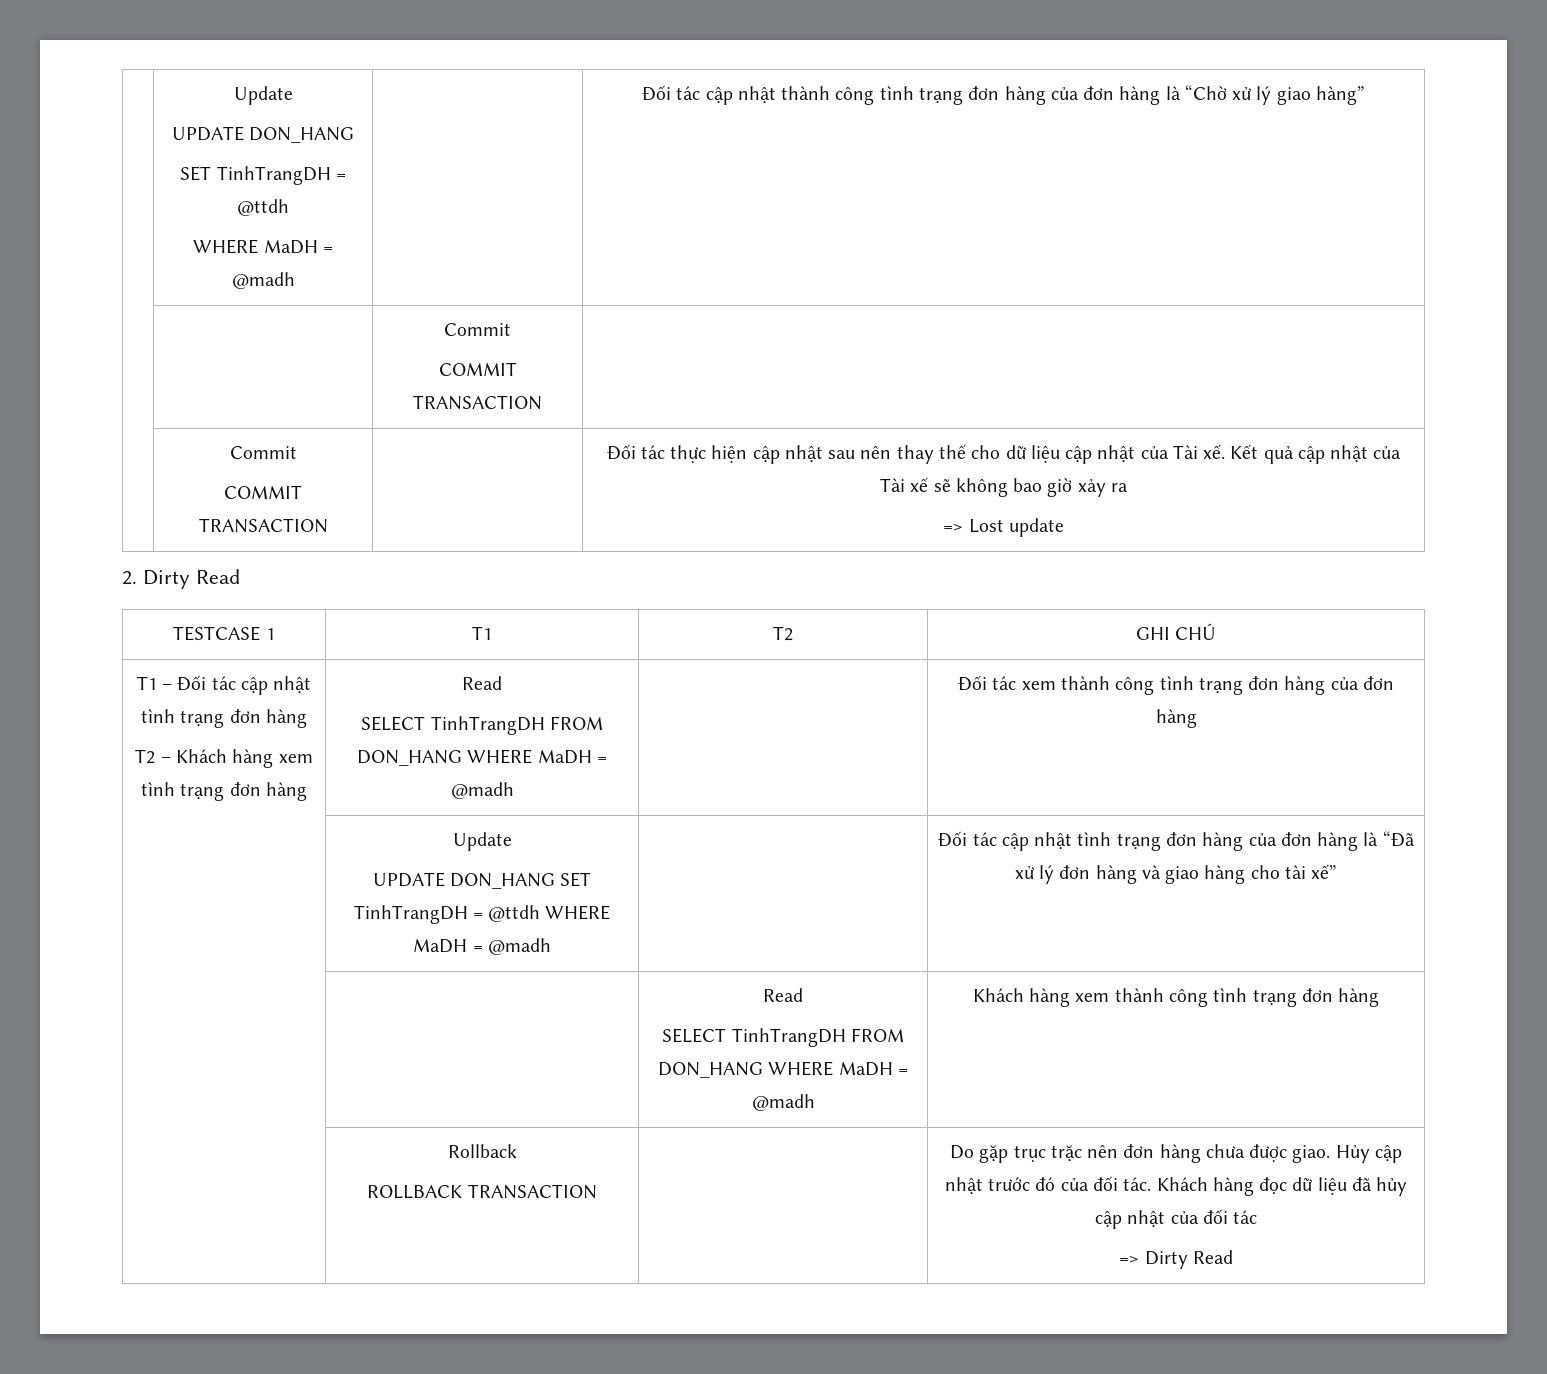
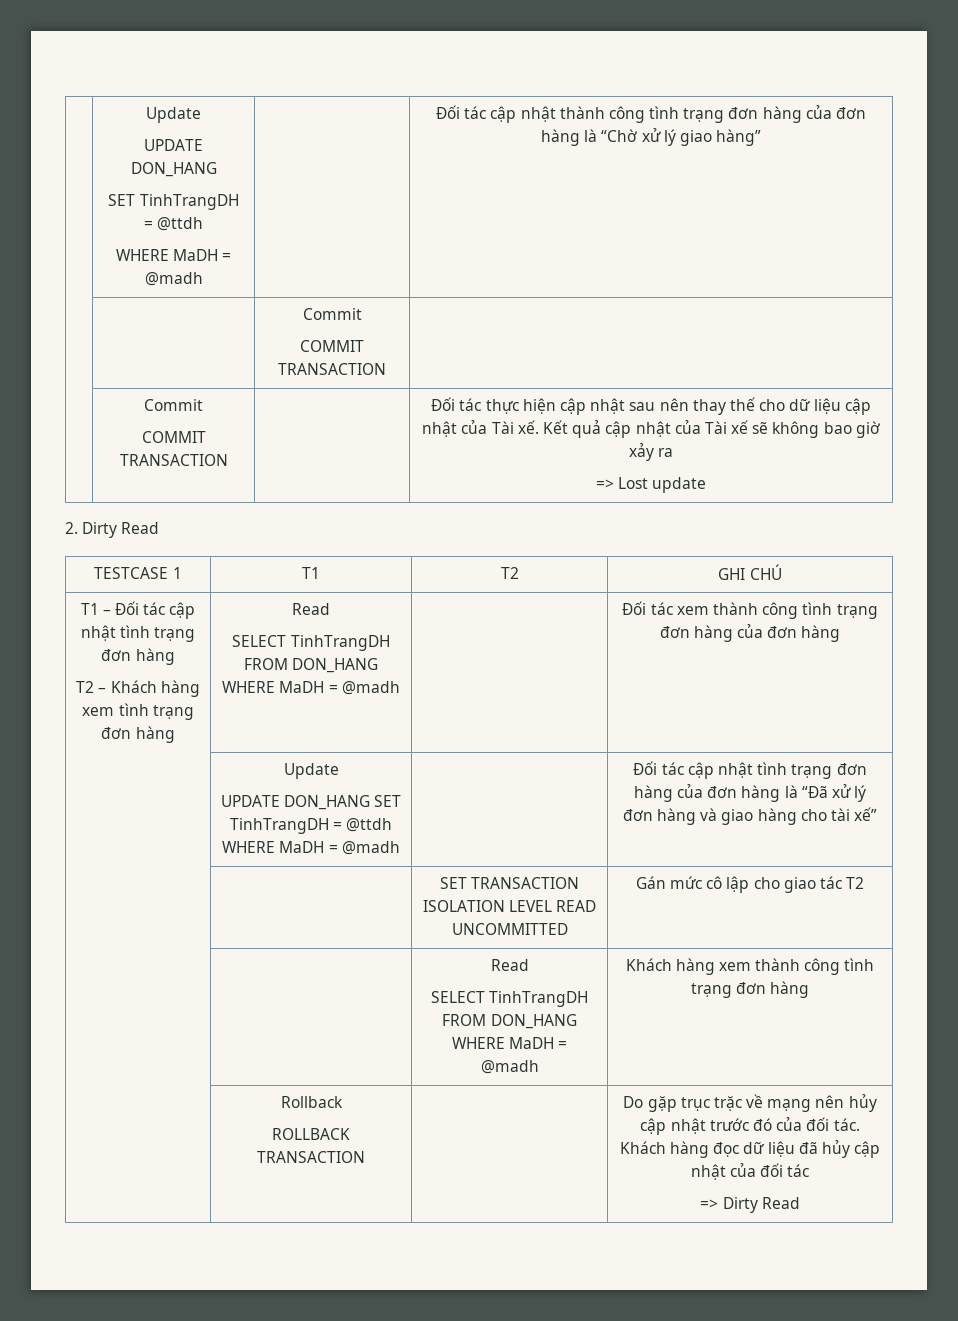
+ | | SET TRANSACTION ISOLATION LEVEL READ UNCOMMITTED | Gán mức cô lập cho giao tác T2
  | Rollback
- ROLLBACK TRANSACTION | | Do gặp trục trặc nên đơn hàng chưa được giao. Hủy cập nhật trước đó của đối tác. Khách hàng đọc dữ liệu đã hủy cập nhật của đối tác
+ ROLLBACK TRANSACTION | | Do gặp trục trặc về mạng nên hủy cập nhật trước đó của đối tác. Khách hàng đọc dữ liệu đã hủy cập nhật của đối tác

